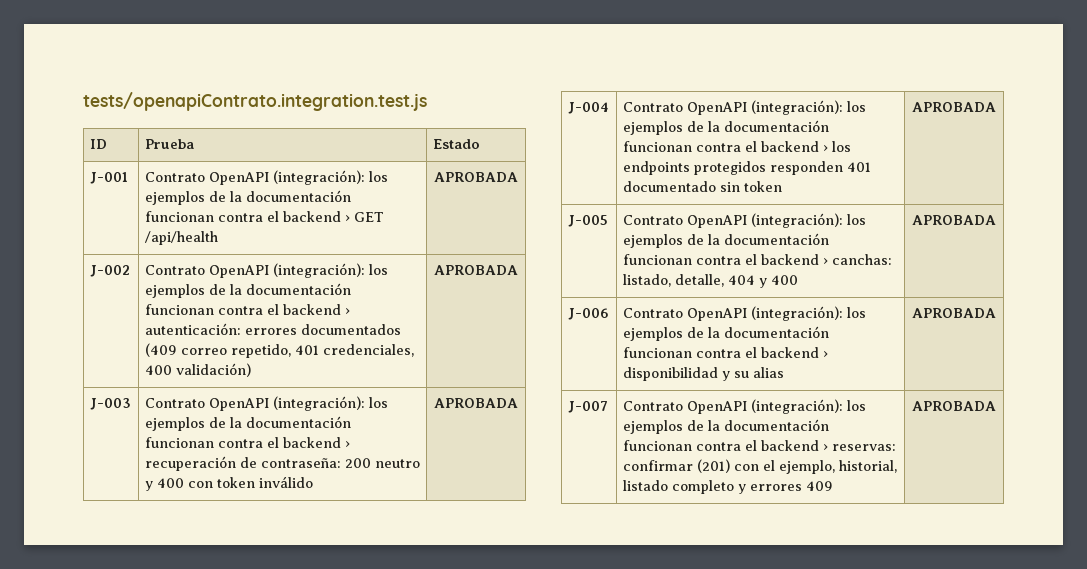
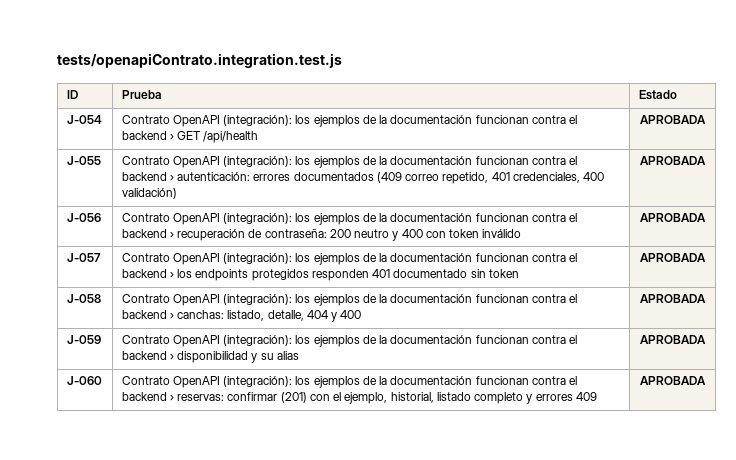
- J-001 | Contrato OpenAPI (integración): los ejemplos de la documentación funcionan contra el backend › GET /api/health | APROBADA
+ J-054 | Contrato OpenAPI (integración): los ejemplos de la documentación funcionan contra el backend › GET /api/health | APROBADA
- J-002 | Contrato OpenAPI (integración): los ejemplos de la documentación funcionan contra el backend › autenticación: errores documentados (409 correo repetido, 401 credenciales, 400 validación) | APROBADA
+ J-055 | Contrato OpenAPI (integración): los ejemplos de la documentación funcionan contra el backend › autenticación: errores documentados (409 correo repetido, 401 credenciales, 400 validación) | APROBADA
- J-003 | Contrato OpenAPI (integración): los ejemplos de la documentación funcionan contra el backend › recuperación de contraseña: 200 neutro y 400 con token inválido | APROBADA
+ J-056 | Contrato OpenAPI (integración): los ejemplos de la documentación funcionan contra el backend › recuperación de contraseña: 200 neutro y 400 con token inválido | APROBADA
- J-004 | Contrato OpenAPI (integración): los ejemplos de la documentación funcionan contra el backend › los endpoints protegidos responden 401 documentado sin token | APROBADA
+ J-057 | Contrato OpenAPI (integración): los ejemplos de la documentación funcionan contra el backend › los endpoints protegidos responden 401 documentado sin token | APROBADA
- J-005 | Contrato OpenAPI (integración): los ejemplos de la documentación funcionan contra el backend › canchas: listado, detalle, 404 y 400 | APROBADA
+ J-058 | Contrato OpenAPI (integración): los ejemplos de la documentación funcionan contra el backend › canchas: listado, detalle, 404 y 400 | APROBADA
- J-006 | Contrato OpenAPI (integración): los ejemplos de la documentación funcionan contra el backend › disponibilidad y su alias | APROBADA
+ J-059 | Contrato OpenAPI (integración): los ejemplos de la documentación funcionan contra el backend › disponibilidad y su alias | APROBADA
- J-007 | Contrato OpenAPI (integración): los ejemplos de la documentación funcionan contra el backend › reservas: confirmar (201) con el ejemplo, historial, listado completo y errores 409 | APROBADA
+ J-060 | Contrato OpenAPI (integración): los ejemplos de la documentación funcionan contra el backend › reservas: confirmar (201) con el ejemplo, historial, listado completo y errores 409 | APROBADA

